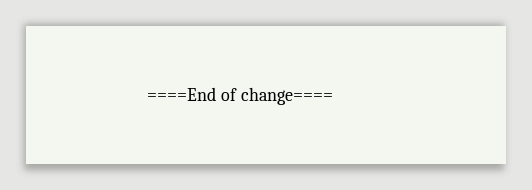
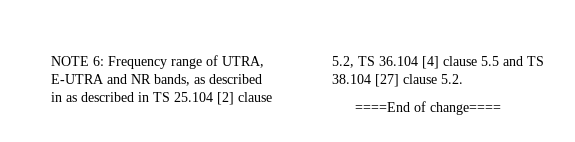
+ NOTE 6: Frequency range of UTRA, E-UTRA and NR bands, as described in as described in TS 25.104 [2] clause 5.2, TS 36.104 [4] clause 5.5 and TS 38.104 [27] clause 5.2.

